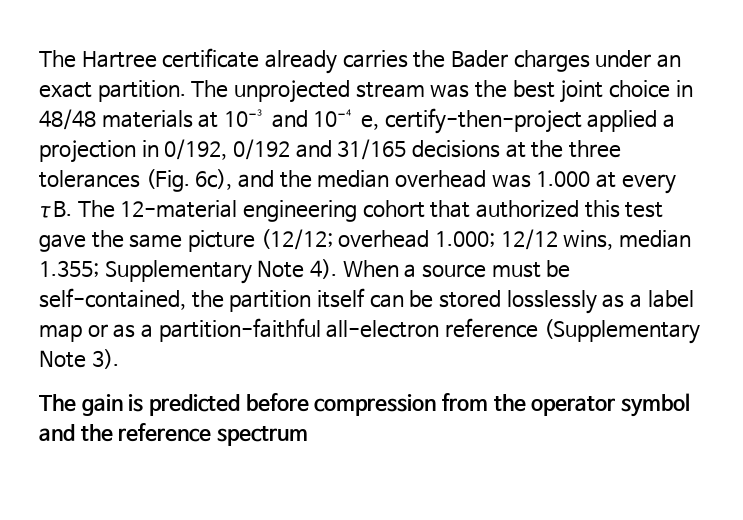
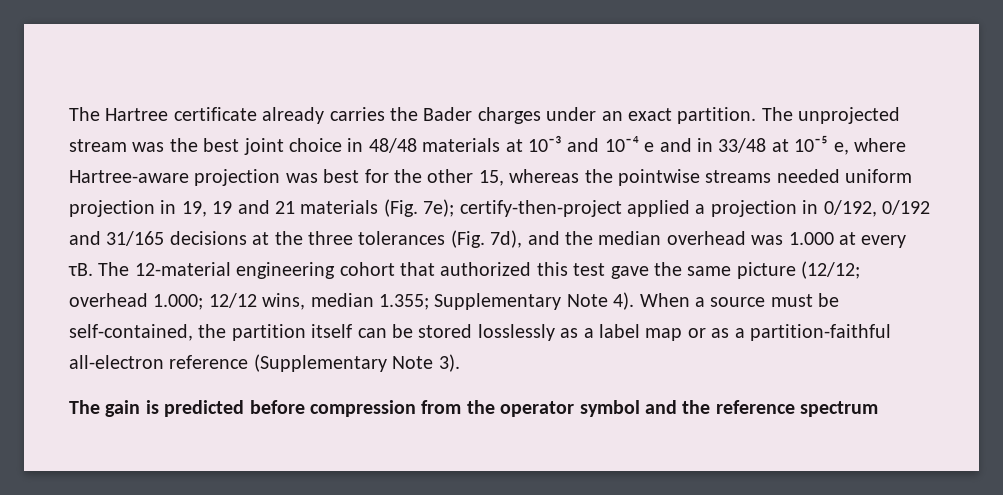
- The unprojected stream was the best joint choice in 48/48 materials at 10⁻³ and 10⁻⁴ e, certify-then-project applied a projection in 0/192, 0/192 and 31/165 decisions at the three tolerances (Fig. 6c), and the median overhead was 1.000 at every τB.
+ The unprojected stream was the best joint choice in 48/48 materials at 10⁻³ and 10⁻⁴ e and in 33/48 at 10⁻⁵ e, where Hartree-aware projection was best for the other 15, whereas the pointwise streams needed uniform projection in 19, 19 and 21 materials (Fig. 7e); certify-then-project applied a projection in 0/192, 0/192 and 31/165 decisions at the three tolerances (Fig. 7d), and the median overhead was 1.000 at every τB.

